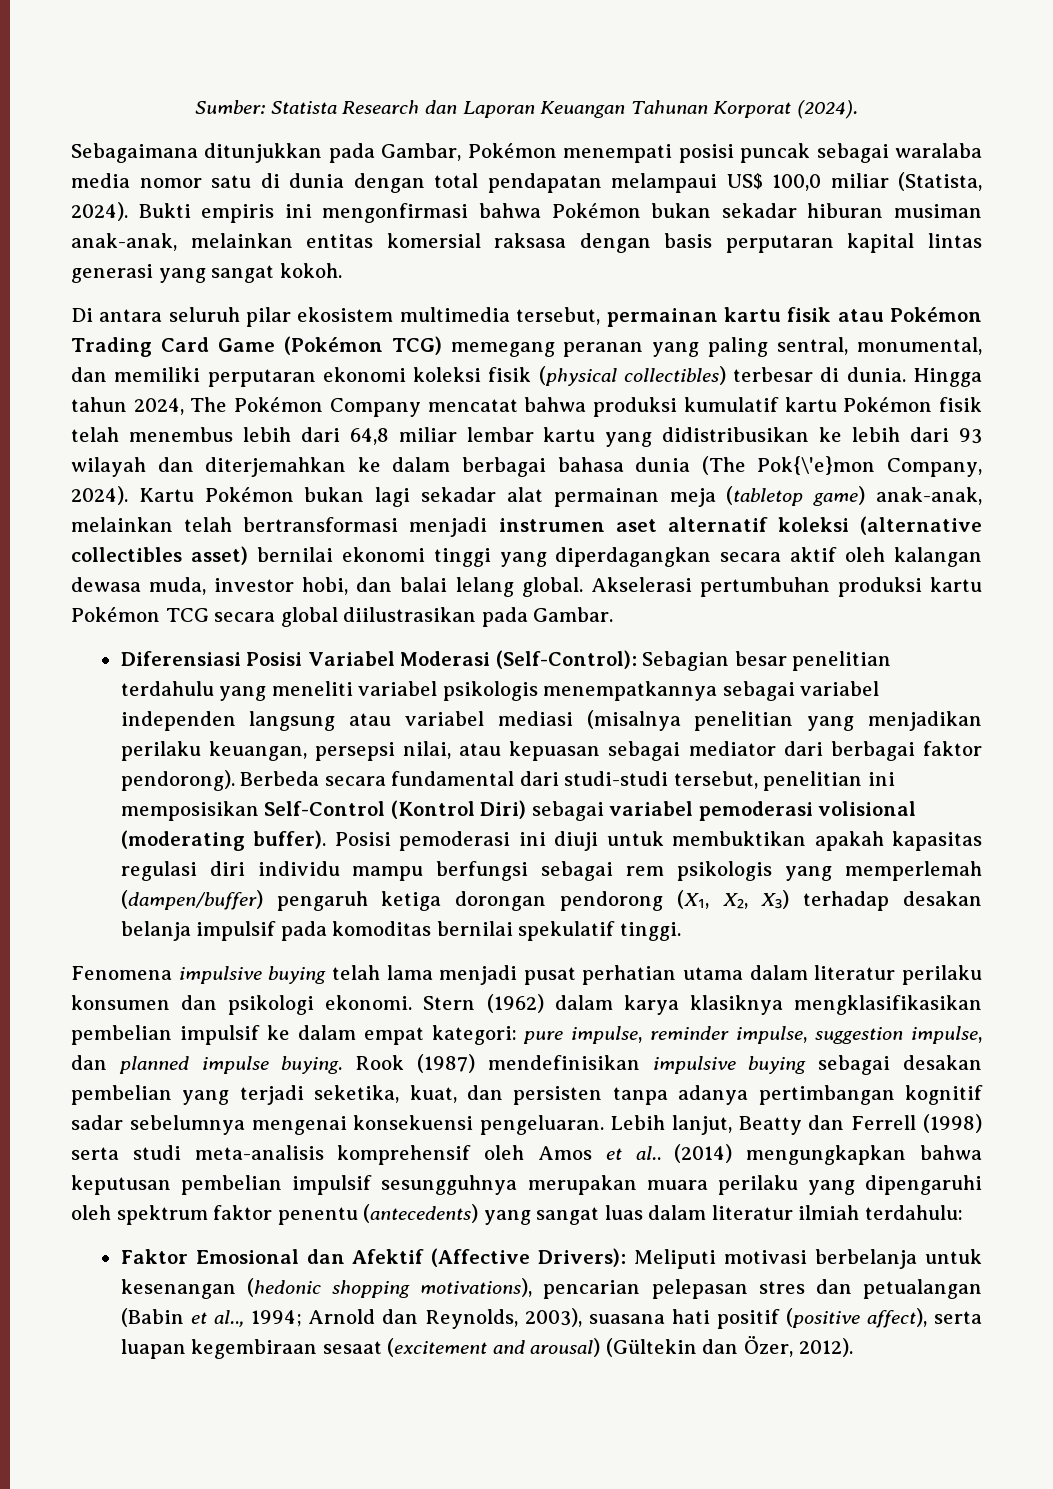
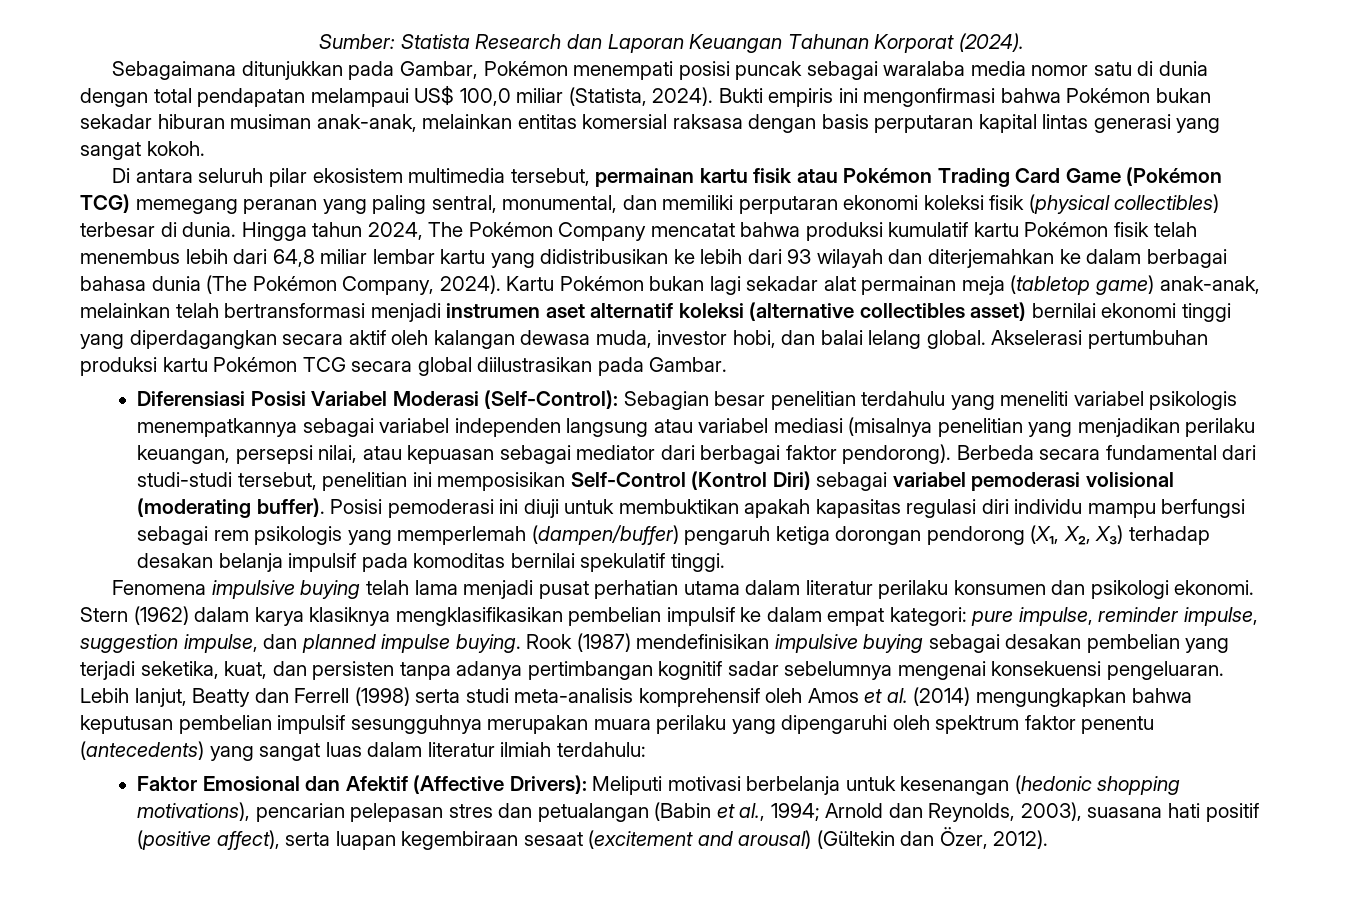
- Hingga tahun 2024, The Pokémon Company mencatat bahwa produksi kumulatif kartu Pokémon fisik telah menembus lebih dari 64,8 miliar lembar kartu yang didistribusikan ke lebih dari 93 wilayah dan diterjemahkan ke dalam berbagai bahasa dunia (The Pok{\'e}mon Company, 2024).
+ Hingga tahun 2024, The Pokémon Company mencatat bahwa produksi kumulatif kartu Pokémon fisik telah menembus lebih dari 64,8 miliar lembar kartu yang didistribusikan ke lebih dari 93 wilayah dan diterjemahkan ke dalam berbagai bahasa dunia (The Pokémon Company, 2024).
- Lebih lanjut, Beatty dan Ferrell (1998) serta studi meta-analisis komprehensif oleh Amos et al.. (2014) mengungkapkan bahwa keputusan pembelian impulsif sesungguhnya merupakan muara perilaku yang dipengaruhi oleh spektrum faktor penentu (antecedents) yang sangat luas dalam literatur ilmiah terdahulu:
+ Lebih lanjut, Beatty dan Ferrell (1998) serta studi meta-analisis komprehensif oleh Amos et al. (2014) mengungkapkan bahwa keputusan pembelian impulsif sesungguhnya merupakan muara perilaku yang dipengaruhi oleh spektrum faktor penentu (antecedents) yang sangat luas dalam literatur ilmiah terdahulu:
- Faktor Emosional dan Afektif (Affective Drivers): Meliputi motivasi berbelanja untuk kesenangan (hedonic shopping motivations), pencarian pelepasan stres dan petualangan (Babin et al.., 1994; Arnold dan Reynolds, 2003), suasana hati positif (positive affect), serta luapan kegembiraan sesaat (excitement and arousal) (Gültekin dan Özer, 2012).
+ Faktor Emosional dan Afektif (Affective Drivers): Meliputi motivasi berbelanja untuk kesenangan (hedonic shopping motivations), pencarian pelepasan stres dan petualangan (Babin et al., 1994; Arnold dan Reynolds, 2003), suasana hati positif (positive affect), serta luapan kegembiraan sesaat (excitement and arousal) (Gültekin dan Özer, 2012).

